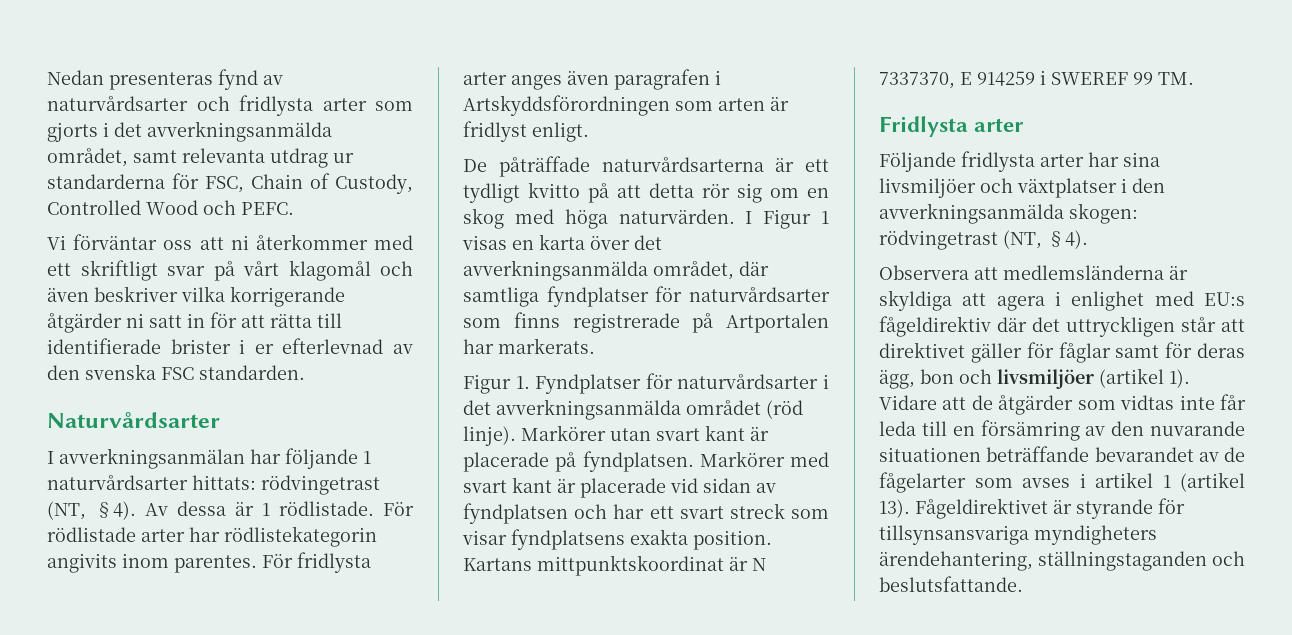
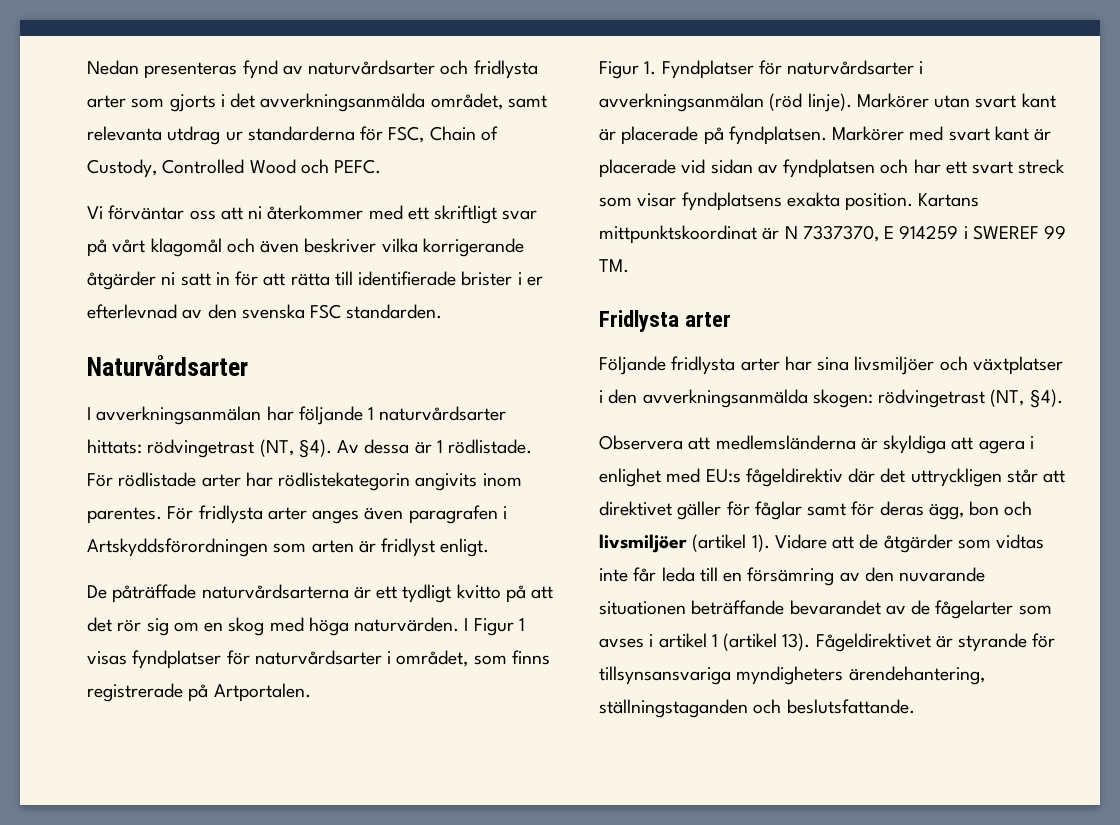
- De påträffade naturvårdsarterna är ett tydligt kvitto på att detta rör sig om en skog med höga naturvärden.
+ De påträffade naturvårdsarterna är ett tydligt kvitto på att det rör sig om en skog med höga naturvärden.
- I Figur 1 visas en karta över det avverkningsanmälda området, där samtliga fyndplatser för naturvårdsarter som finns registrerade på Artportalen har markerats.
+ I Figur 1 visas fyndplatser för naturvårdsarter i området, som finns registrerade på Artportalen.
- Figur 1. Fyndplatser för naturvårdsarter i det avverkningsanmälda området (röd linje).
+ Figur 1. Fyndplatser för naturvårdsarter i avverkningsanmälan (röd linje).

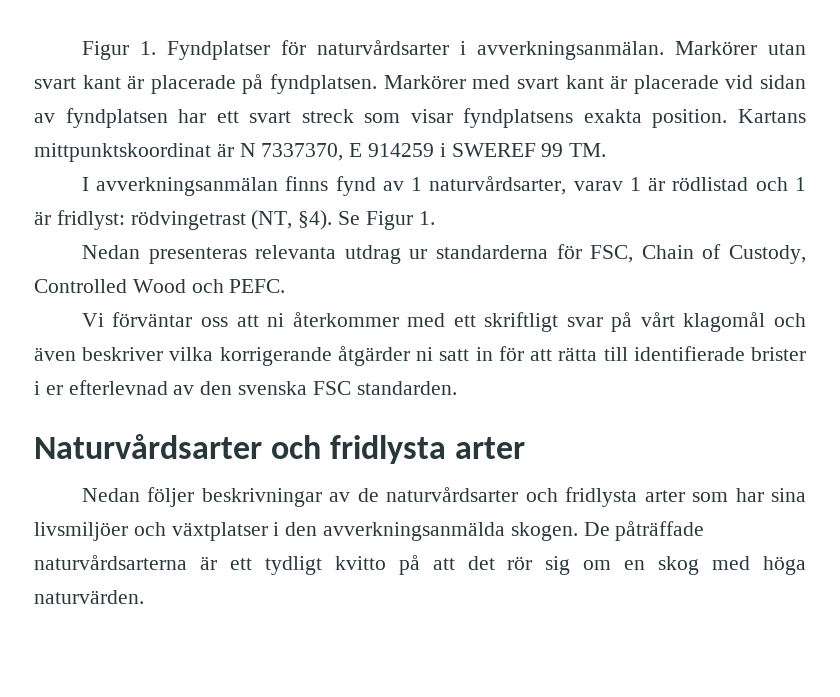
- Nedan presenteras fynd av naturvårdsarter och fridlysta arter som gjorts i det avverkningsanmälda området, samt relevanta utdrag ur standarderna för FSC, Chain of Custody, Controlled Wood och PEFC.
+ Figur 1. Fyndplatser för naturvårdsarter i avverkningsanmälan. Markörer utan svart kant är placerade på fyndplatsen. Markörer med svart kant är placerade vid sidan av fyndplatsen har ett svart streck som visar fyndplatsens exakta position. Kartans mittpunktskoordinat är N 7337370, E 914259 i SWEREF 99 TM.
+ I avverkningsanmälan finns fynd av 1 naturvårdsarter, varav 1 är rödlistad och 1 är fridlyst: rödvingetrast (NT, §4). Se Figur 1.
+ Nedan presenteras relevanta utdrag ur standarderna för FSC, Chain of Custody, Controlled Wood och PEFC.
- Naturvårdsarter
- I avverkningsanmälan har följande 1 naturvårdsarter hittats: rödvingetrast (NT, §4). Av dessa är 1 rödlistade. För rödlistade arter har rödlistekategorin angivits inom parentes. För fridlysta arter anges även paragrafen i Artskyddsförordningen som arten är fridlyst enligt.
- De påträffade naturvårdsarterna är ett tydligt kvitto på att det rör sig om en skog med höga naturvärden. I Figur 1 visas fyndplatser för naturvårdsarter i området, som finns registrerade på Artportalen.
- Figur 1. Fyndplatser för naturvårdsarter i avverkningsanmälan (röd linje). Markörer utan svart kant är placerade på fyndplatsen. Markörer med svart kant är placerade vid sidan av fyndplatsen och har ett svart streck som visar fyndplatsens exakta position. Kartans mittpunktskoordinat är N 7337370, E 914259 i SWEREF 99 TM.
- Fridlysta arter
- Följande fridlysta arter har sina livsmiljöer och växtplatser i den avverkningsanmälda skogen: rödvingetrast (NT, §4).
- Observera att medlemsländerna är skyldiga att agera i enlighet med EU:s fågeldirektiv där det uttryckligen står att direktivet gäller för fåglar samt för deras ägg, bon och livsmiljöer (artikel 1). Vidare att de åtgärder som vidtas inte får leda till en försämring av den nuvarande situationen beträffande bevarandet av de fågelarter som avses i artikel 1 (artikel 13). Fågeldirektivet är styrande för tillsynsansvariga myndigheters ärendehantering, ställningstaganden och beslutsfattande.
+ Naturvårdsarter och fridlysta arter
+ Nedan följer beskrivningar av de naturvårdsarter och fridlysta arter som har sina livsmiljöer och växtplatser i den avverkningsanmälda skogen. De påträffade naturvårdsarterna är ett tydligt kvitto på att det rör sig om en skog med höga naturvärden.

